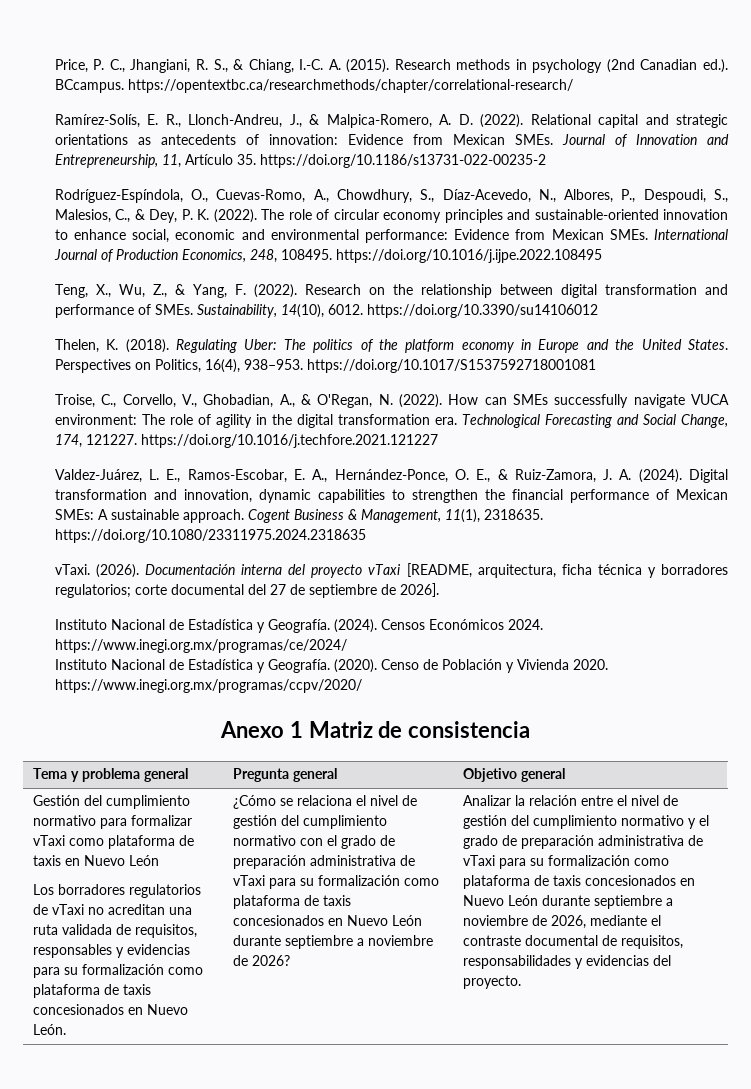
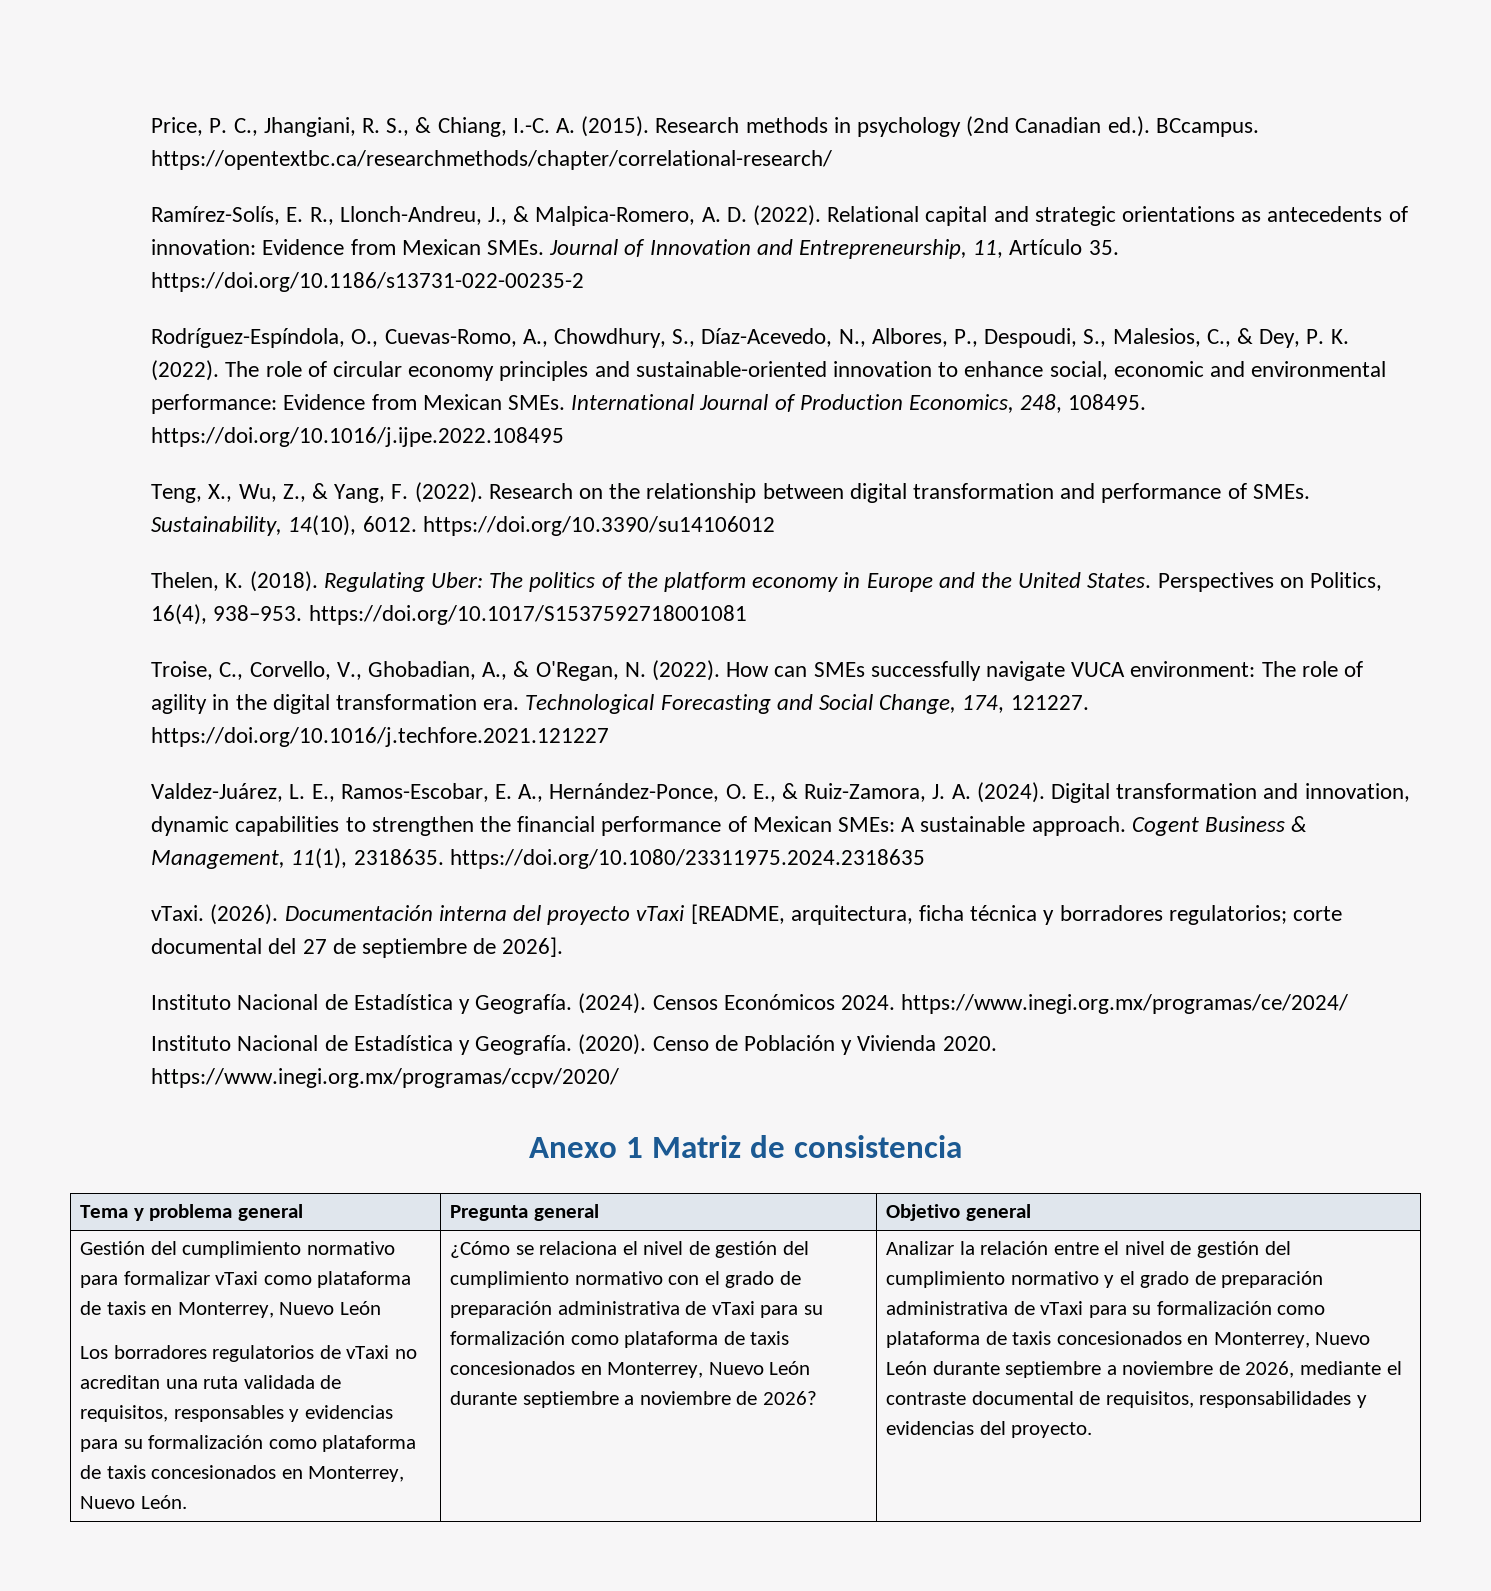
- Gestión del cumplimiento normativo para formalizar vTaxi como plataforma de taxis en Nuevo León
+ Gestión del cumplimiento normativo para formalizar vTaxi como plataforma de taxis en Monterrey, Nuevo León
- Los borradores regulatorios de vTaxi no acreditan una ruta validada de requisitos, responsables y evidencias para su formalización como plataforma de taxis concesionados en Nuevo León.
+ Los borradores regulatorios de vTaxi no acreditan una ruta validada de requisitos, responsables y evidencias para su formalización como plataforma de taxis concesionados en Monterrey, Nuevo León.
- ¿Cómo se relaciona el nivel de gestión del cumplimiento normativo con el grado de preparación administrativa de vTaxi para su formalización como plataforma de taxis concesionados en Nuevo León durante septiembre a noviembre de 2026?
+ ¿Cómo se relaciona el nivel de gestión del cumplimiento normativo con el grado de preparación administrativa de vTaxi para su formalización como plataforma de taxis concesionados en Monterrey, Nuevo León durante septiembre a noviembre de 2026?
- Analizar la relación entre el nivel de gestión del cumplimiento normativo y el grado de preparación administrativa de vTaxi para su formalización como plataforma de taxis concesionados en Nuevo León durante septiembre a noviembre de 2026, mediante el contraste documental de requisitos, responsabilidades y evidencias del proyecto.
+ Analizar la relación entre el nivel de gestión del cumplimiento normativo y el grado de preparación administrativa de vTaxi para su formalización como plataforma de taxis concesionados en Monterrey, Nuevo León durante septiembre a noviembre de 2026, mediante el contraste documental de requisitos, responsabilidades y evidencias del proyecto.

